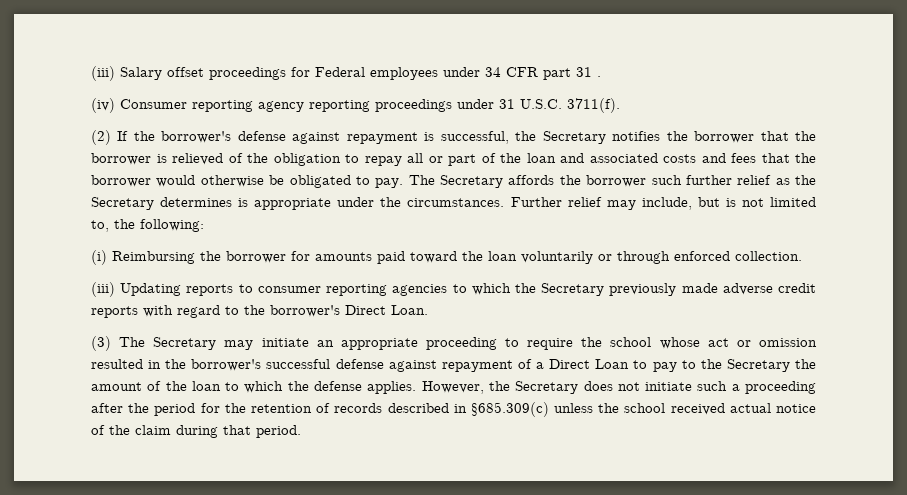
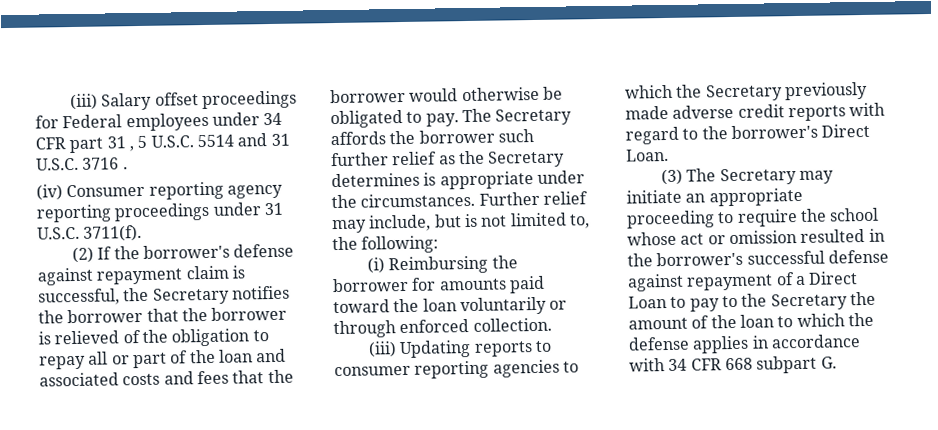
- (iii) Salary offset proceedings for Federal employees under 34 CFR part 31 .
+ (iii) Salary offset proceedings for Federal employees under 34 CFR part 31 , 5 U.S.C. 5514 and 31 U.S.C. 3716 .
- (2) If the borrower's defense against repayment is successful, the Secretary notifies the borrower that the borrower is relieved of the obligation to repay all or part of the loan and associated costs and fees that the borrower would otherwise be obligated to pay.
+ (2) If the borrower's defense against repayment claim is successful, the Secretary notifies the borrower that the borrower is relieved of the obligation to repay all or part of the loan and associated costs and fees that the borrower would otherwise be obligated to pay.
- (3) The Secretary may initiate an appropriate proceeding to require the school whose act or omission resulted in the borrower's successful defense against repayment of a Direct Loan to pay to the Secretary the amount of the loan to which the defense applies. However, the Secretary does not initiate such a proceeding after the period for the retention of records described in §685.309(c) unless the school received actual notice of the claim during that period.
+ (3) The Secretary may initiate an appropriate proceeding to require the school whose act or omission resulted in the borrower's successful defense against repayment of a Direct Loan to pay to the Secretary the amount of the loan to which the defense applies in accordance with 34 CFR 668 subpart G.

